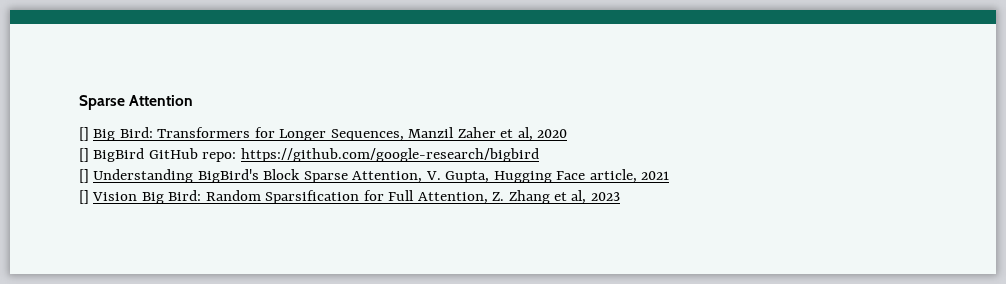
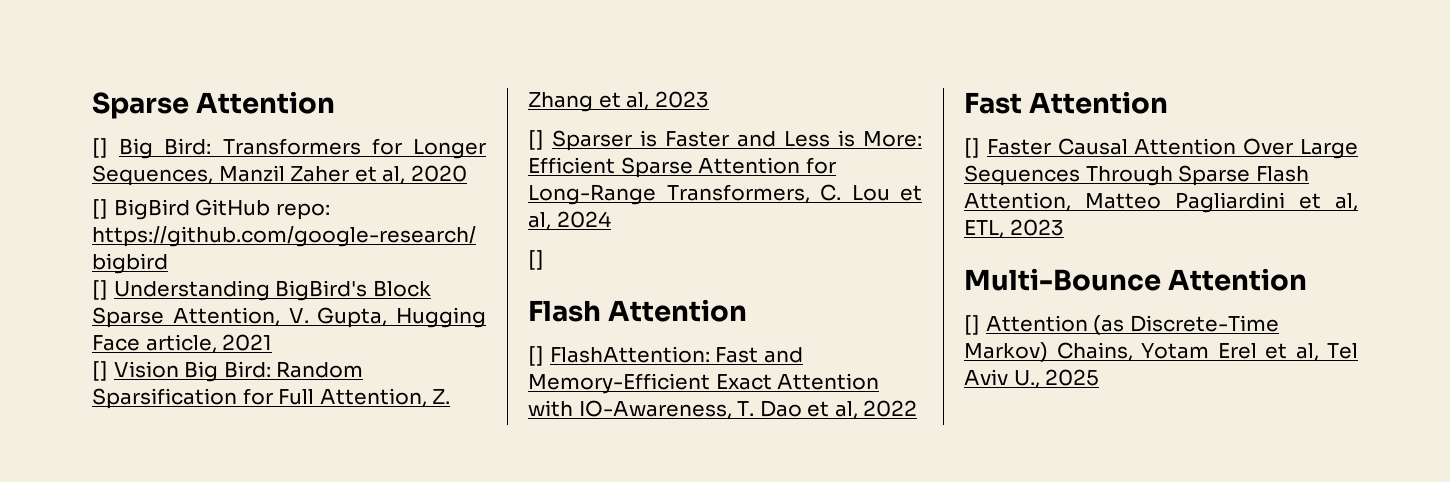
+ [] Sparser is Faster and Less is More: Efficient Sparse Attention for Long-Range Transformers, C. Lou et al, 2024
+ []
+ Flash Attention
+ [] FlashAttention: Fast and Memory-Efficient Exact Attention with IO-Awareness, T. Dao et al, 2022
+ Fast Attention
+ [] Faster Causal Attention Over Large Sequences Through Sparse Flash Attention, Matteo Pagliardini et al, ETL, 2023
+ Multi-Bounce Attention
+ [] Attention (as Discrete-Time Markov) Chains, Yotam Erel et al, Tel Aviv U., 2025

